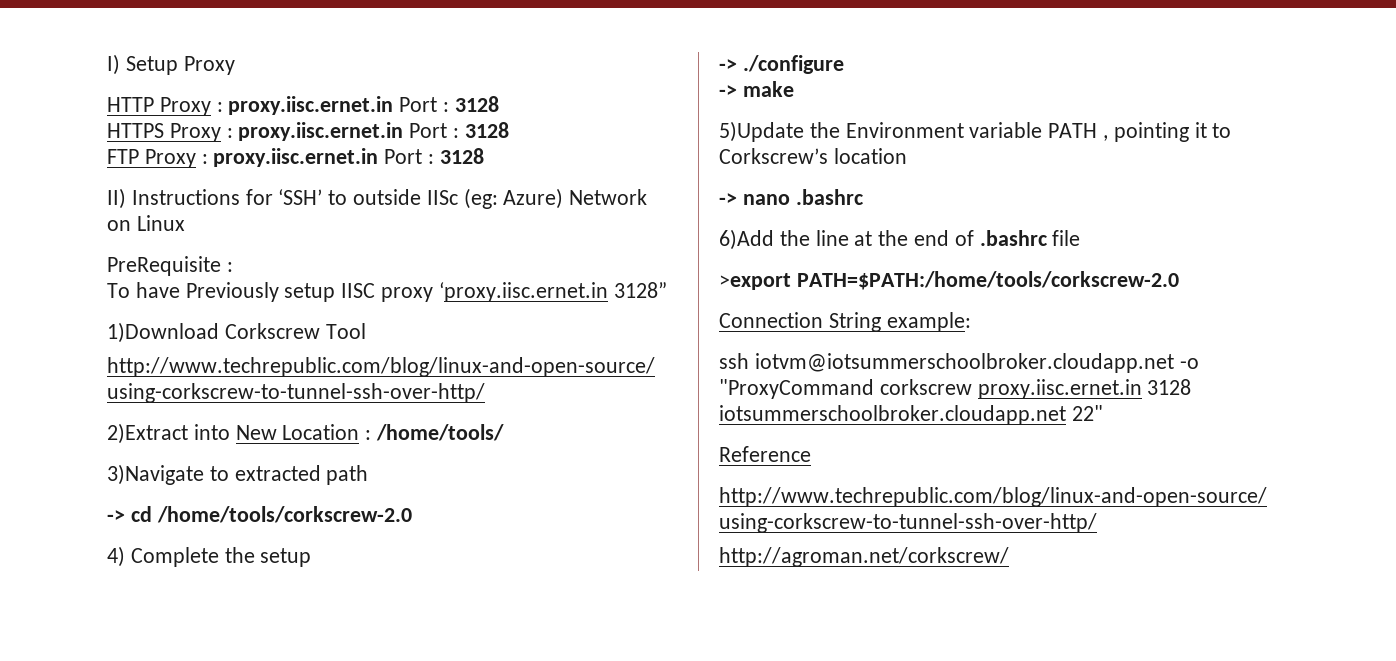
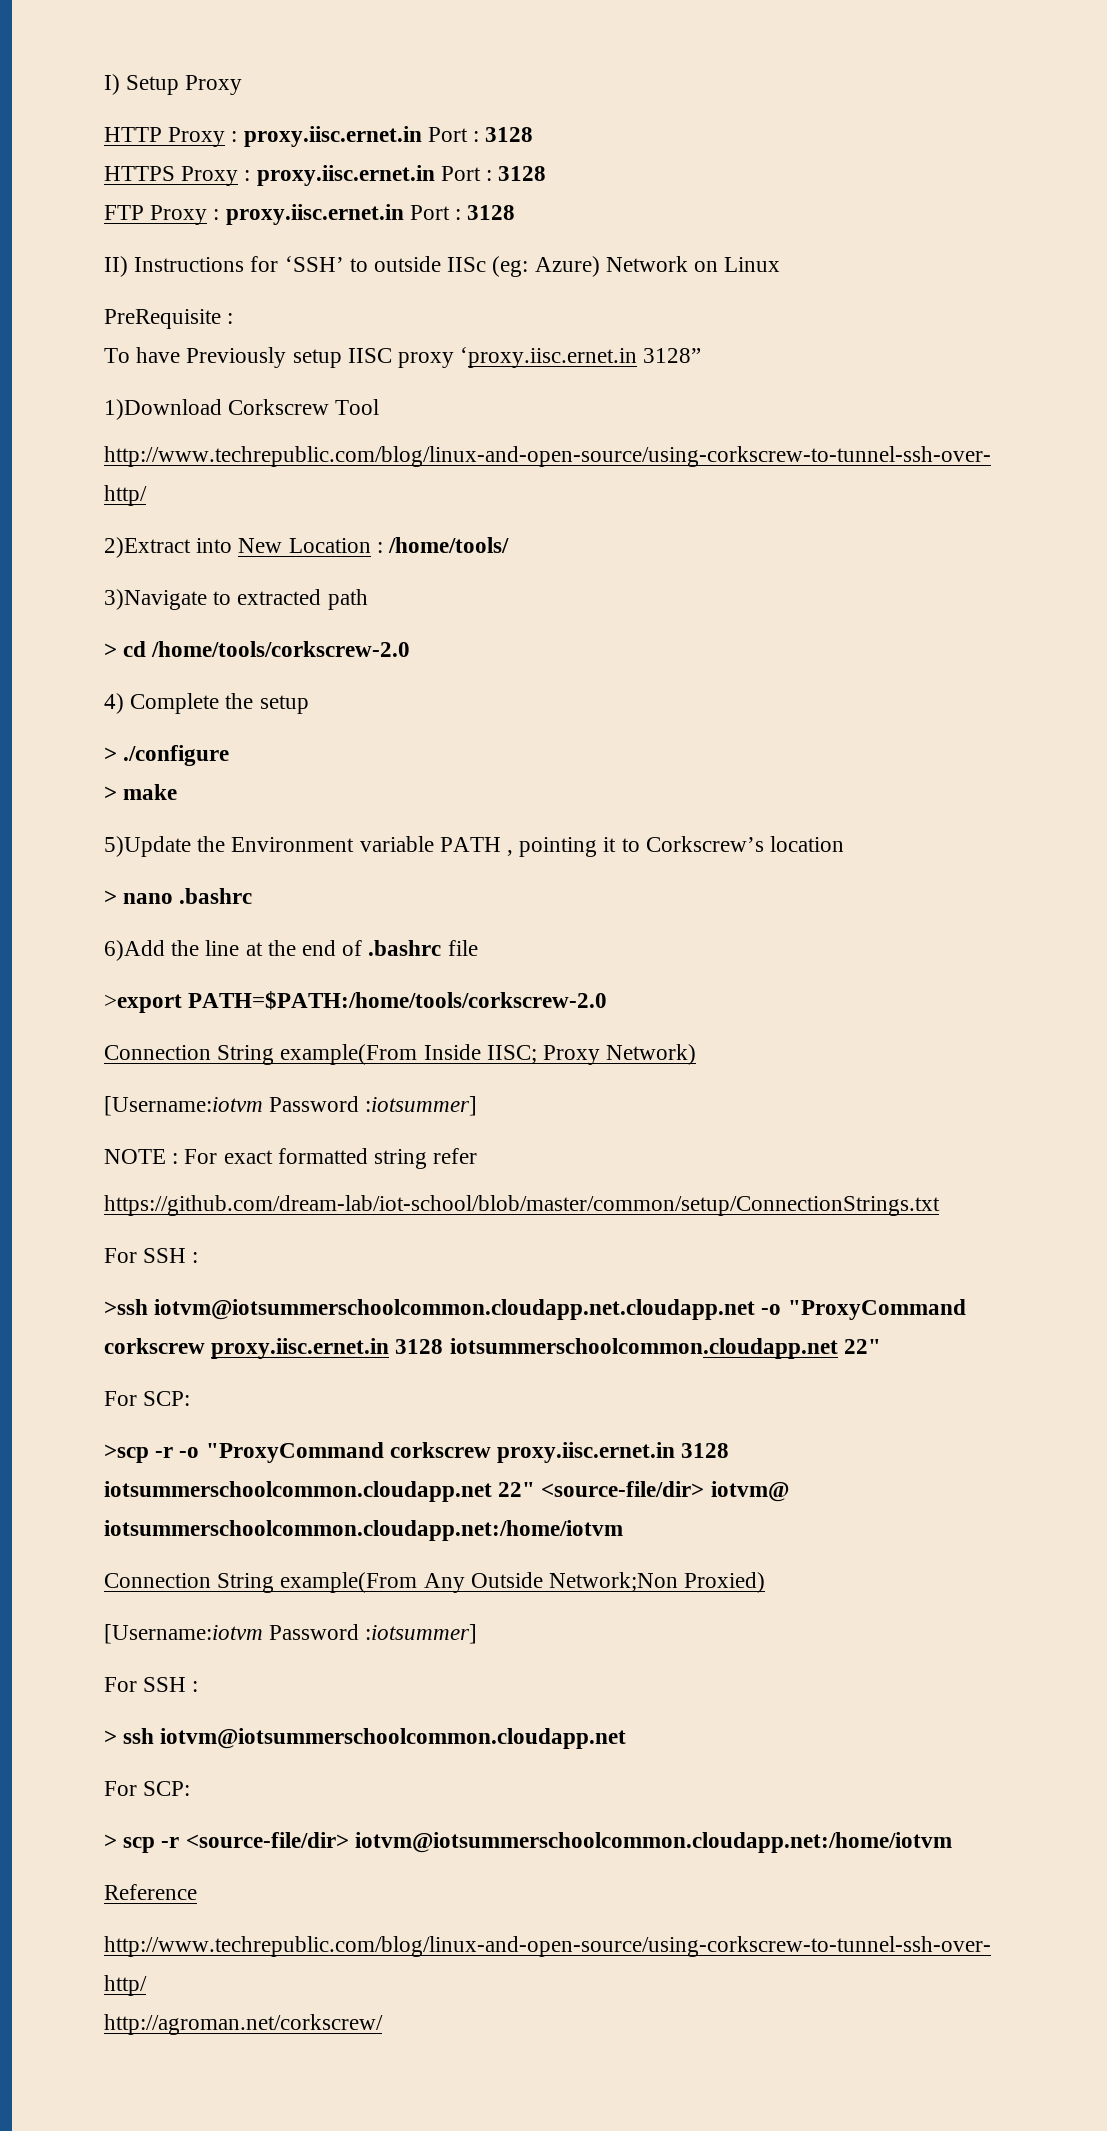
- -> cd /home/tools/corkscrew-2.0
+ > cd /home/tools/corkscrew-2.0
- -> ./configure
+ > ./configure
- -> make
+ > make
- -> nano .bashrc
+ > nano .bashrc
- Connection String example:
- ssh iotvm@iotsummerschoolbroker.cloudapp.net -o "ProxyCommand corkscrew proxy.iisc.ernet.in 3128 iotsummerschoolbroker.cloudapp.net 22"
+ Connection String example(From Inside IISC; Proxy Network)
+ [Username:iotvm Password :iotsummer]
+ NOTE : For exact formatted string refer
+ https://github.com/dream-lab/iot-school/blob/master/common/setup/ConnectionStrings.txt
+ For SSH :
+ >ssh iotvm@iotsummerschoolcommon.cloudapp.net.cloudapp.net -o "ProxyCommand corkscrew proxy.iisc.ernet.in 3128 iotsummerschoolcommon.cloudapp.net 22"
+ For SCP:
+ >scp -r -o "ProxyCommand corkscrew proxy.iisc.ernet.in 3128 iotsummerschoolcommon.cloudapp.net 22" <source-file/dir> iotvm@ iotsummerschoolcommon.cloudapp.net:/home/iotvm
+ Connection String example(From Any Outside Network;Non Proxied)
+ [Username:iotvm Password :iotsummer]
+ For SSH :
+ > ssh iotvm@iotsummerschoolcommon.cloudapp.net
+ For SCP:
+ > scp -r <source-file/dir> iotvm@iotsummerschoolcommon.cloudapp.net:/home/iotvm

